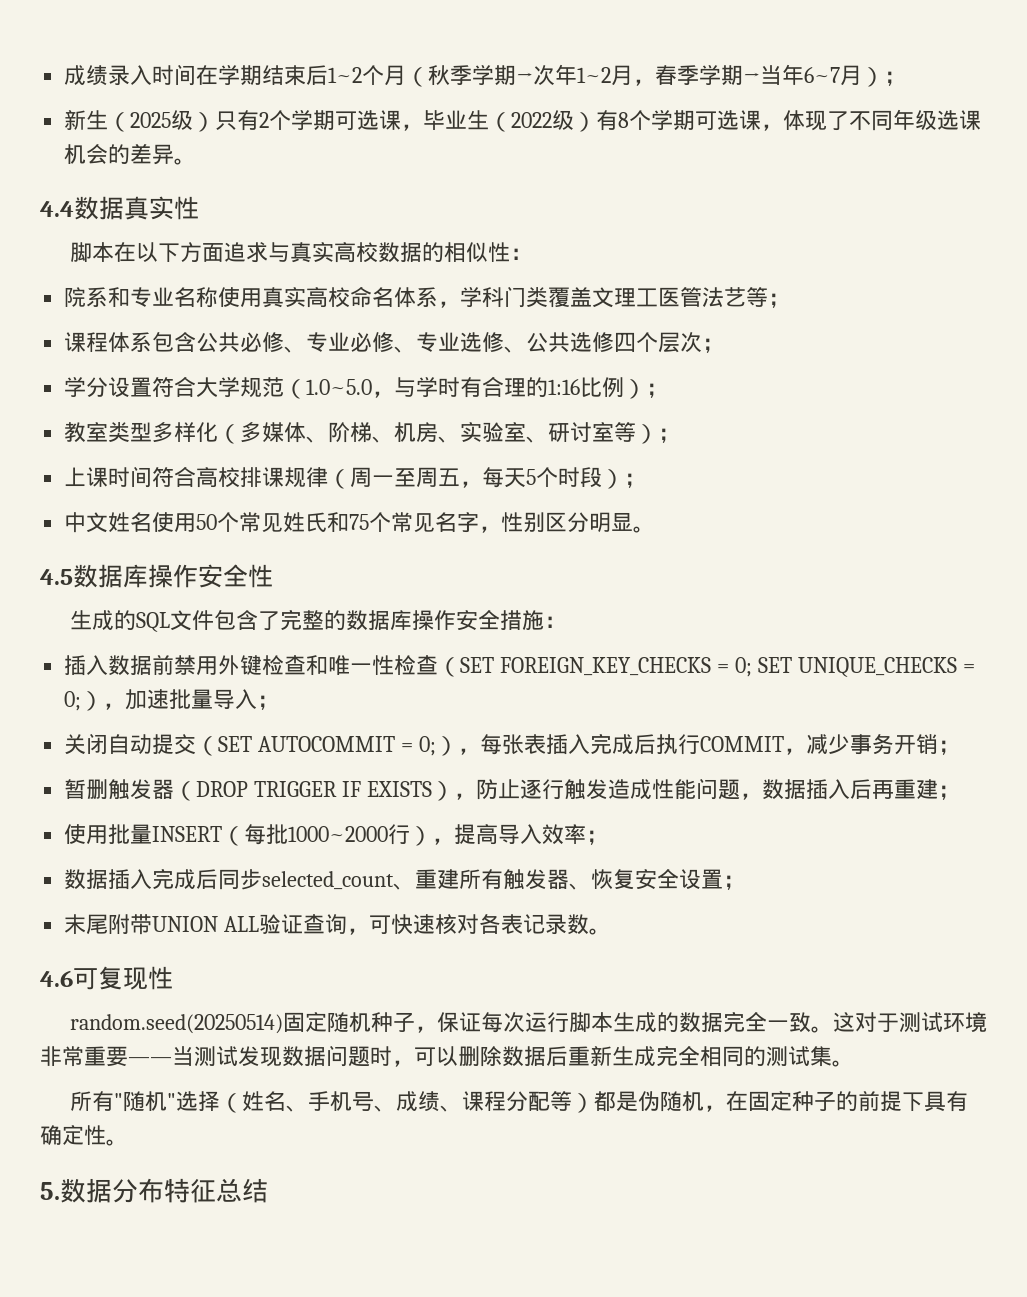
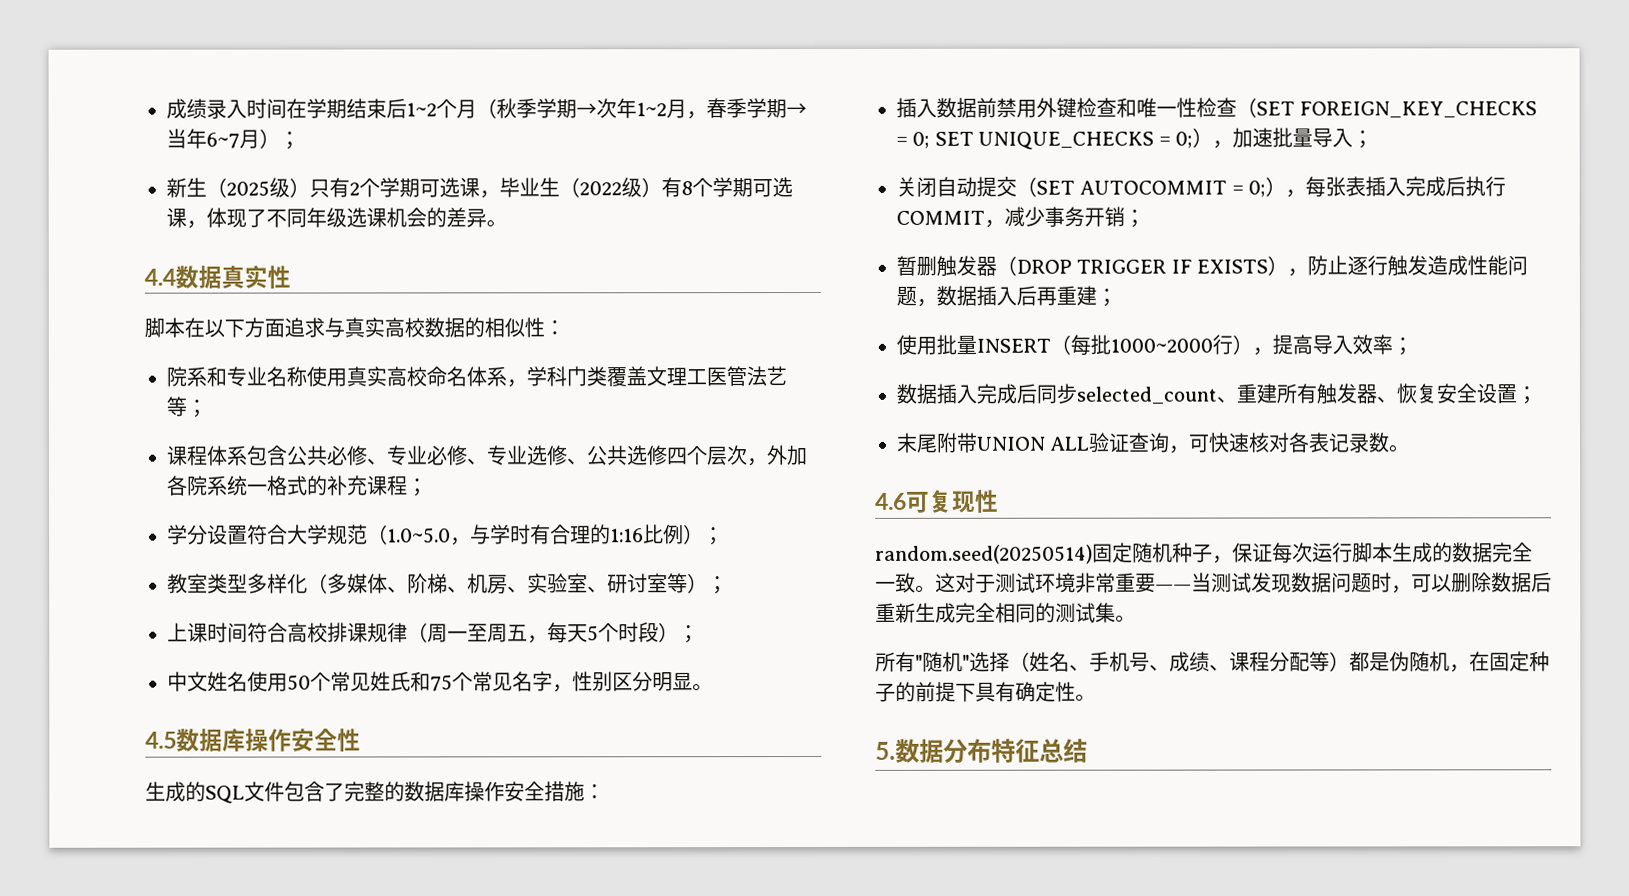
- 课程体系包含公共必修、专业必修、专业选修、公共选修四个层次；
+ 课程体系包含公共必修、专业必修、专业选修、公共选修四个层次，外加各院系统一格式的补充课程；

